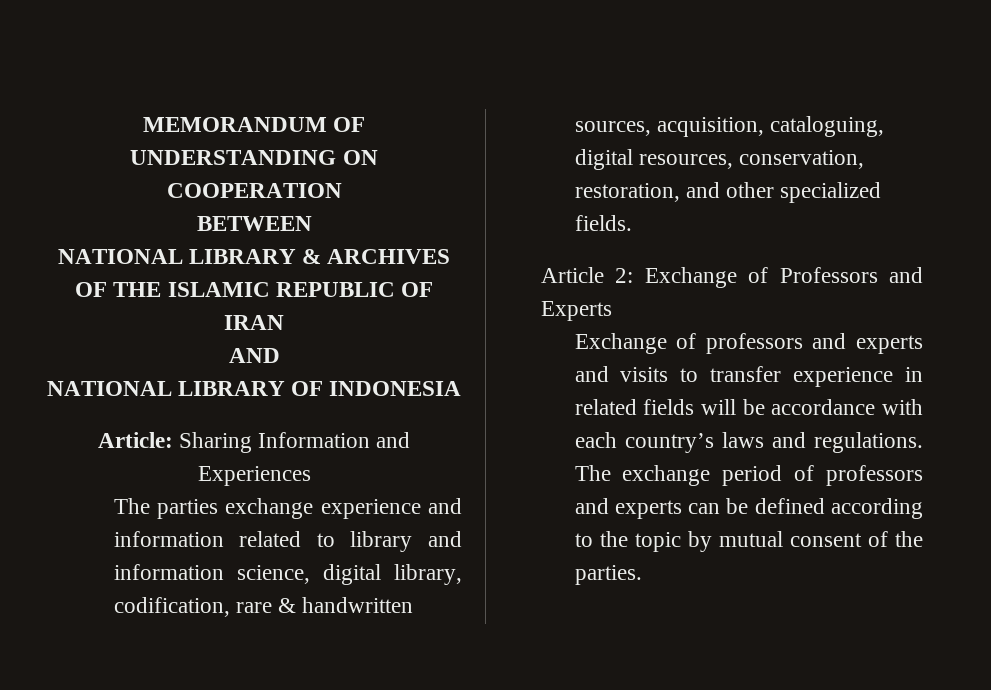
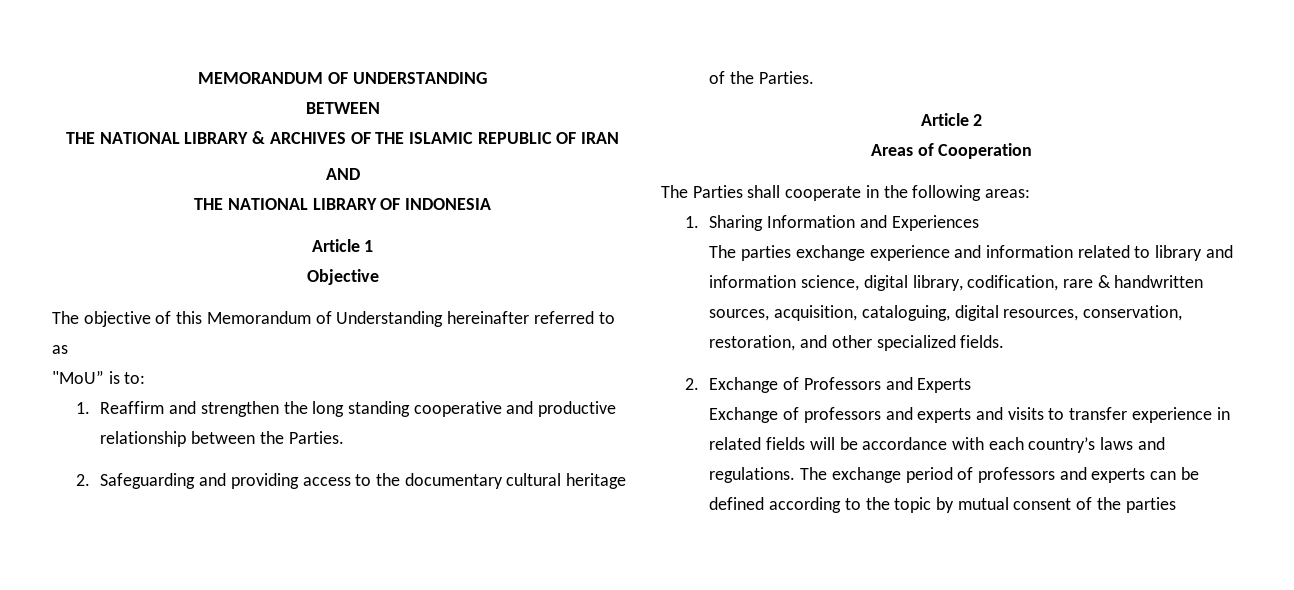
- MEMORANDUM OF UNDERSTANDING ON COOPERATION
+ MEMORANDUM OF UNDERSTANDING
- NATIONAL LIBRARY & ARCHIVES OF THE ISLAMIC REPUBLIC OF IRAN
+ THE NATIONAL LIBRARY & ARCHIVES OF THE ISLAMIC REPUBLIC OF IRAN
- NATIONAL LIBRARY OF INDONESIA
+ THE NATIONAL LIBRARY OF INDONESIA
- Article: Sharing Information and Experiences
+ Article 1
+ Objective
+ The objective of this Memorandum of Understanding hereinafter referred to as
+ "MoU” is to:
+ 1. Reaffirm and strengthen the long standing cooperative and productive relationship between the Parties.
+ 2. Safeguarding and providing access to the documentary cultural heritage of the Parties.
+ Article 2
+ Areas of Cooperation
+ The Parties shall cooperate in the following areas:
+ 1. Sharing Information and Experiences
- Article 2: Exchange of Professors and Experts
+ 2. Exchange of Professors and Experts
- The exchange period of professors and experts can be defined according to the topic by mutual consent of the parties.
+ The exchange period of professors and experts can be defined according to the topic by mutual consent of the parties

